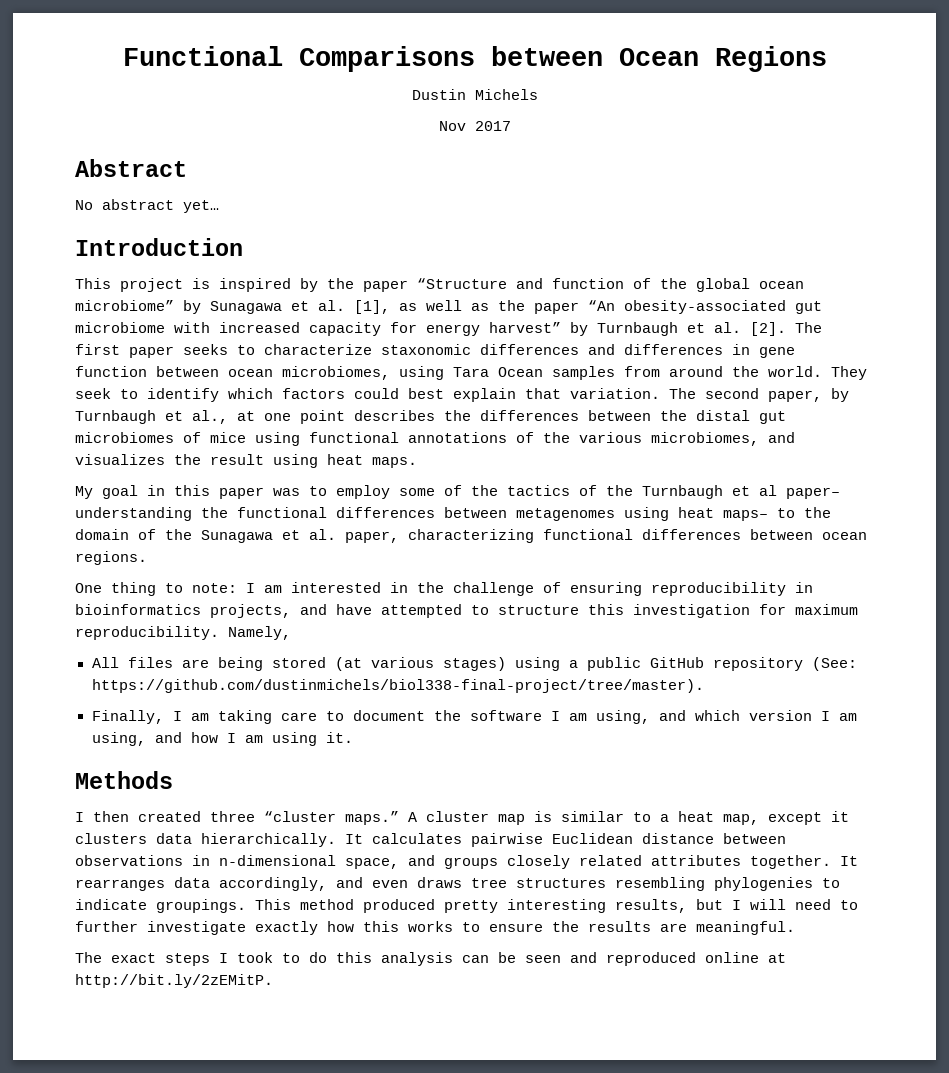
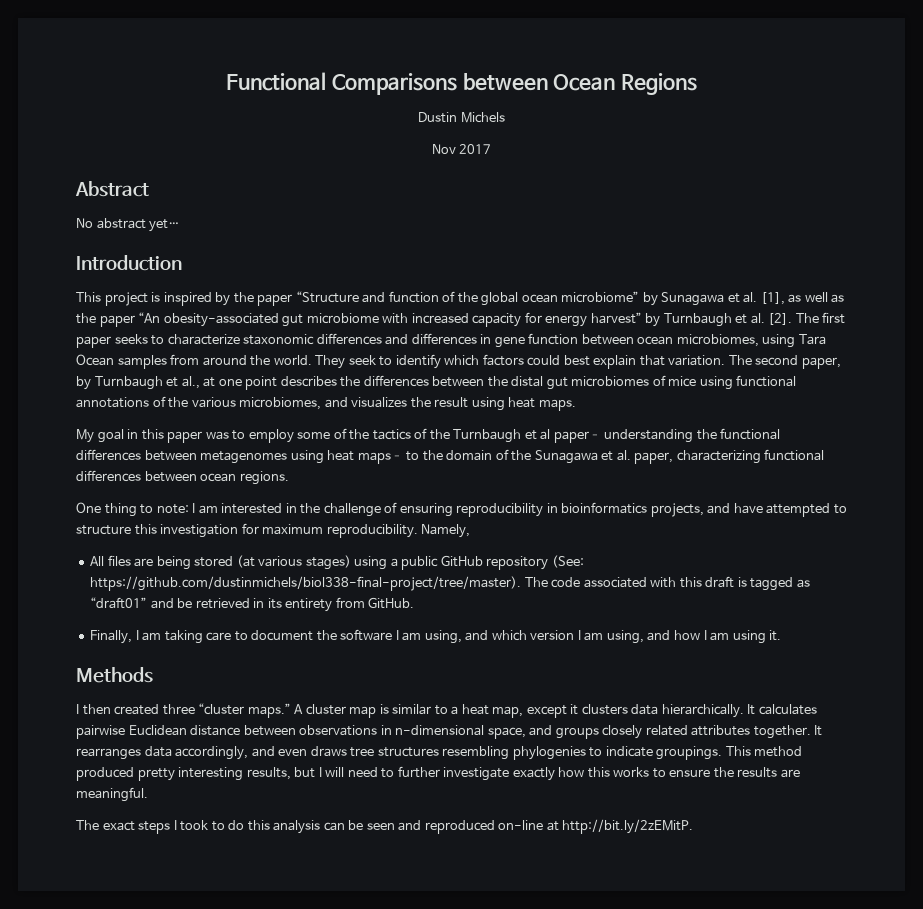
- All files are being stored (at various stages) using a public GitHub repository (See: https://github.com/dustinmichels/biol338-final-project/tree/master).
+ All files are being stored (at various stages) using a public GitHub repository (See: https://github.com/dustinmichels/biol338-final-project/tree/master). The code associated with this draft is tagged as “draft01” and be retrieved in its entirety from GitHub.
- The exact steps I took to do this analysis can be seen and reproduced online at http://bit.ly/2zEMitP.
+ The exact steps I took to do this analysis can be seen and reproduced on-line at http://bit.ly/2zEMitP.

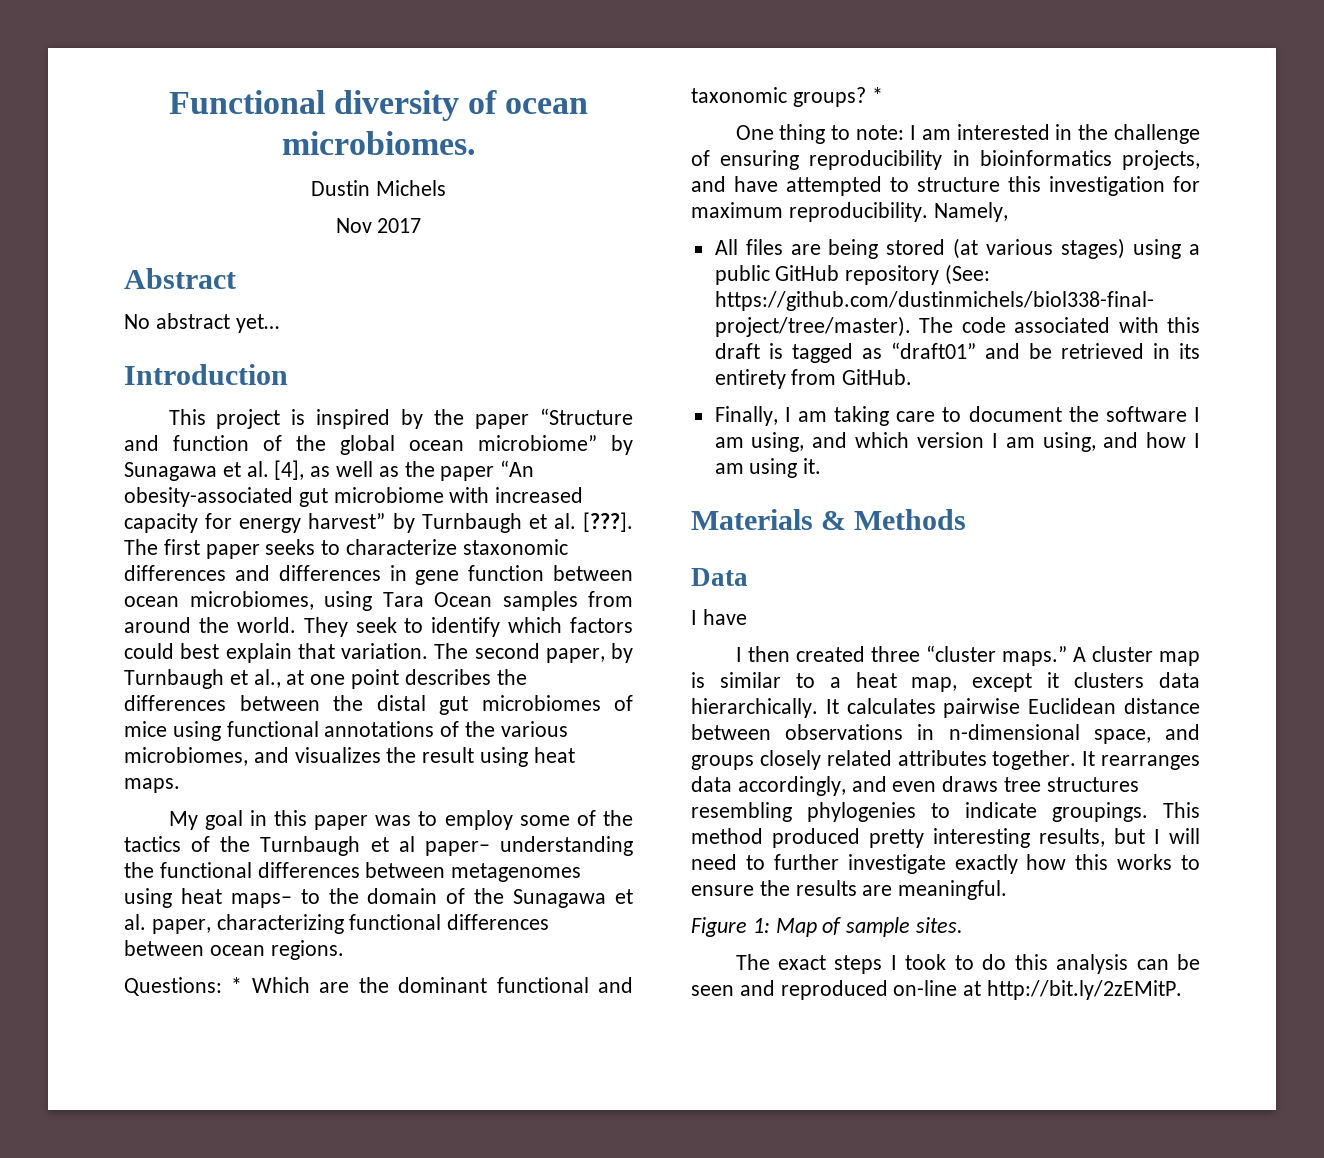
- Functional Comparisons between Ocean Regions
+ Functional diversity of ocean microbiomes.
- This project is inspired by the paper “Structure and function of the global ocean microbiome” by Sunagawa et al. [1], as well as the paper “An obesity-associated gut microbiome with increased capacity for energy harvest” by Turnbaugh et al. [2].
+ This project is inspired by the paper “Structure and function of the global ocean microbiome” by Sunagawa et al. [4], as well as the paper “An obesity-associated gut microbiome with increased capacity for energy harvest” by Turnbaugh et al. [???].
+ Questions: * Which are the dominant functional and taxonomic groups? *
- Methods
+ Materials & Methods
+ Data
+ I have
+ Figure 1: Map of sample sites.

